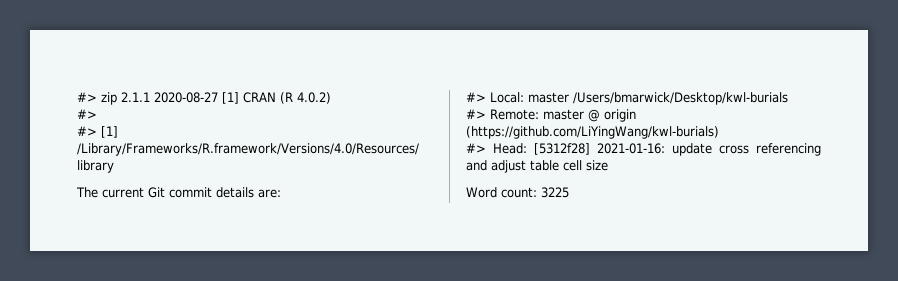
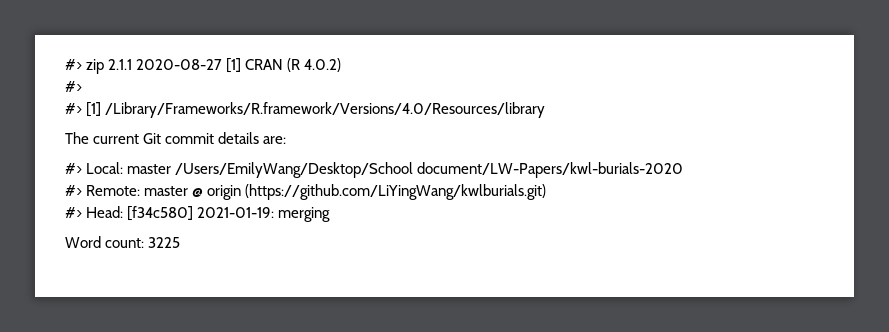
- #> Local: master /Users/bmarwick/Desktop/kwl-burials
+ #> Local: master /Users/EmilyWang/Desktop/School document/LW-Papers/kwl-burials-2020
- #> Remote: master @ origin (https://github.com/LiYingWang/kwl-burials)
+ #> Remote: master @ origin (https://github.com/LiYingWang/kwlburials.git)
- #> Head: [5312f28] 2021-01-16: update cross referencing and adjust table cell size
+ #> Head: [f34c580] 2021-01-19: merging

